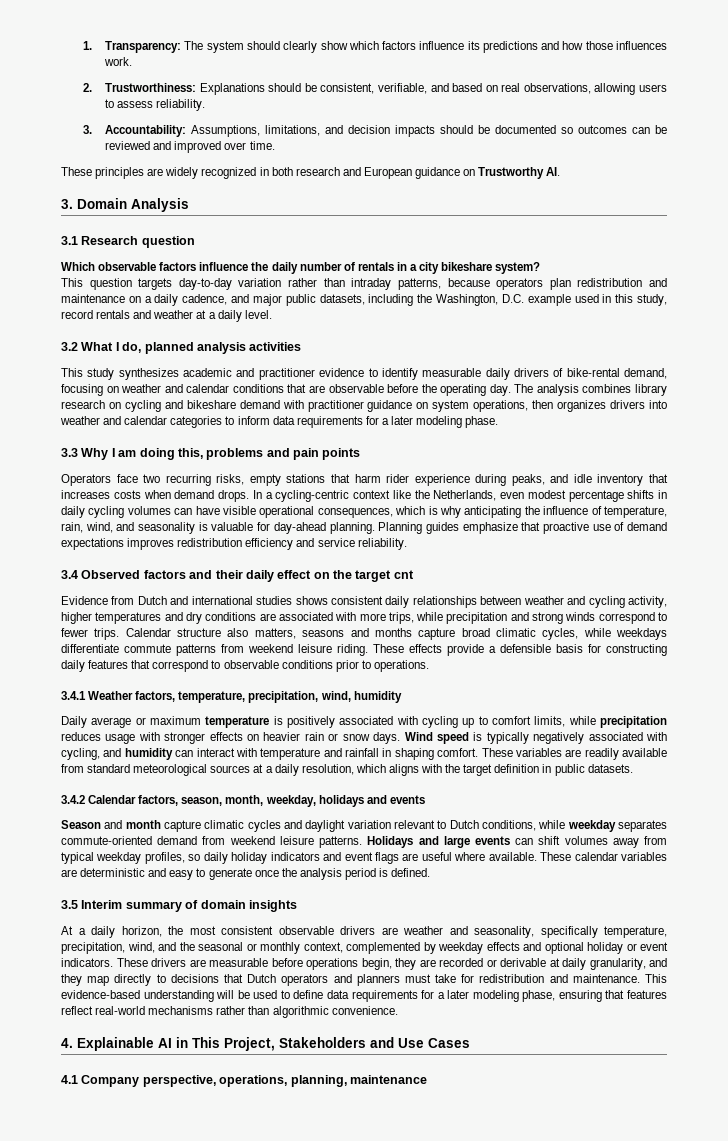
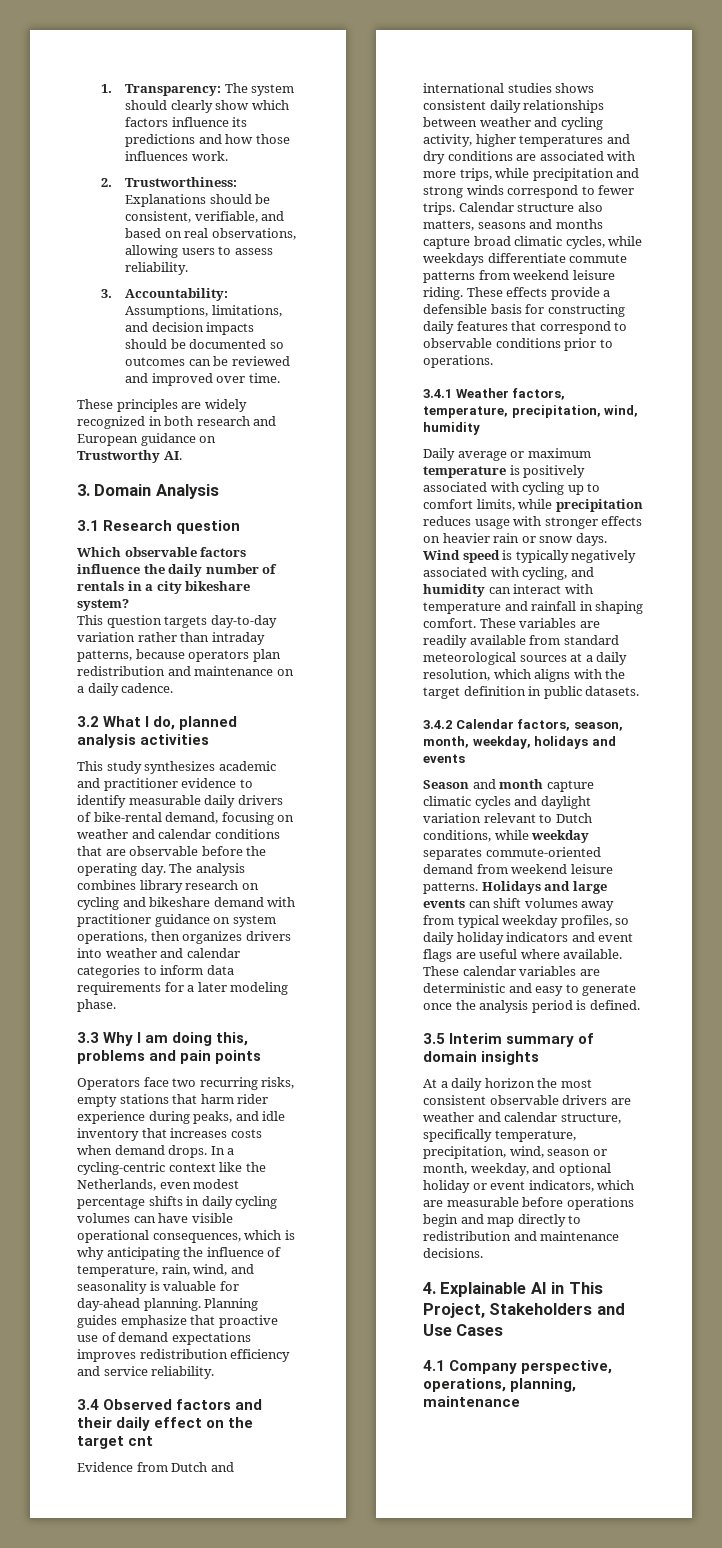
- This question targets day-to-day variation rather than intraday patterns, because operators plan redistribution and maintenance on a daily cadence, and major public datasets, including the Washington, D.C. example used in this study, record rentals and weather at a daily level.
+ This question targets day-to-day variation rather than intraday patterns, because operators plan redistribution and maintenance on a daily cadence.
- At a daily horizon, the most consistent observable drivers are weather and seasonality, specifically temperature, precipitation, wind, and the seasonal or monthly context, complemented by weekday effects and optional holiday or event indicators. These drivers are measurable before operations begin, they are recorded or derivable at daily granularity, and they map directly to decisions that Dutch operators and planners must take for redistribution and maintenance. This evidence-based understanding will be used to define data requirements for a later modeling phase, ensuring that features reflect real-world mechanisms rather than algorithmic convenience.
+ At a daily horizon the most consistent observable drivers are weather and calendar structure, specifically temperature, precipitation, wind, season or month, weekday, and optional holiday or event indicators, which are measurable before operations begin and map directly to redistribution and maintenance decisions.

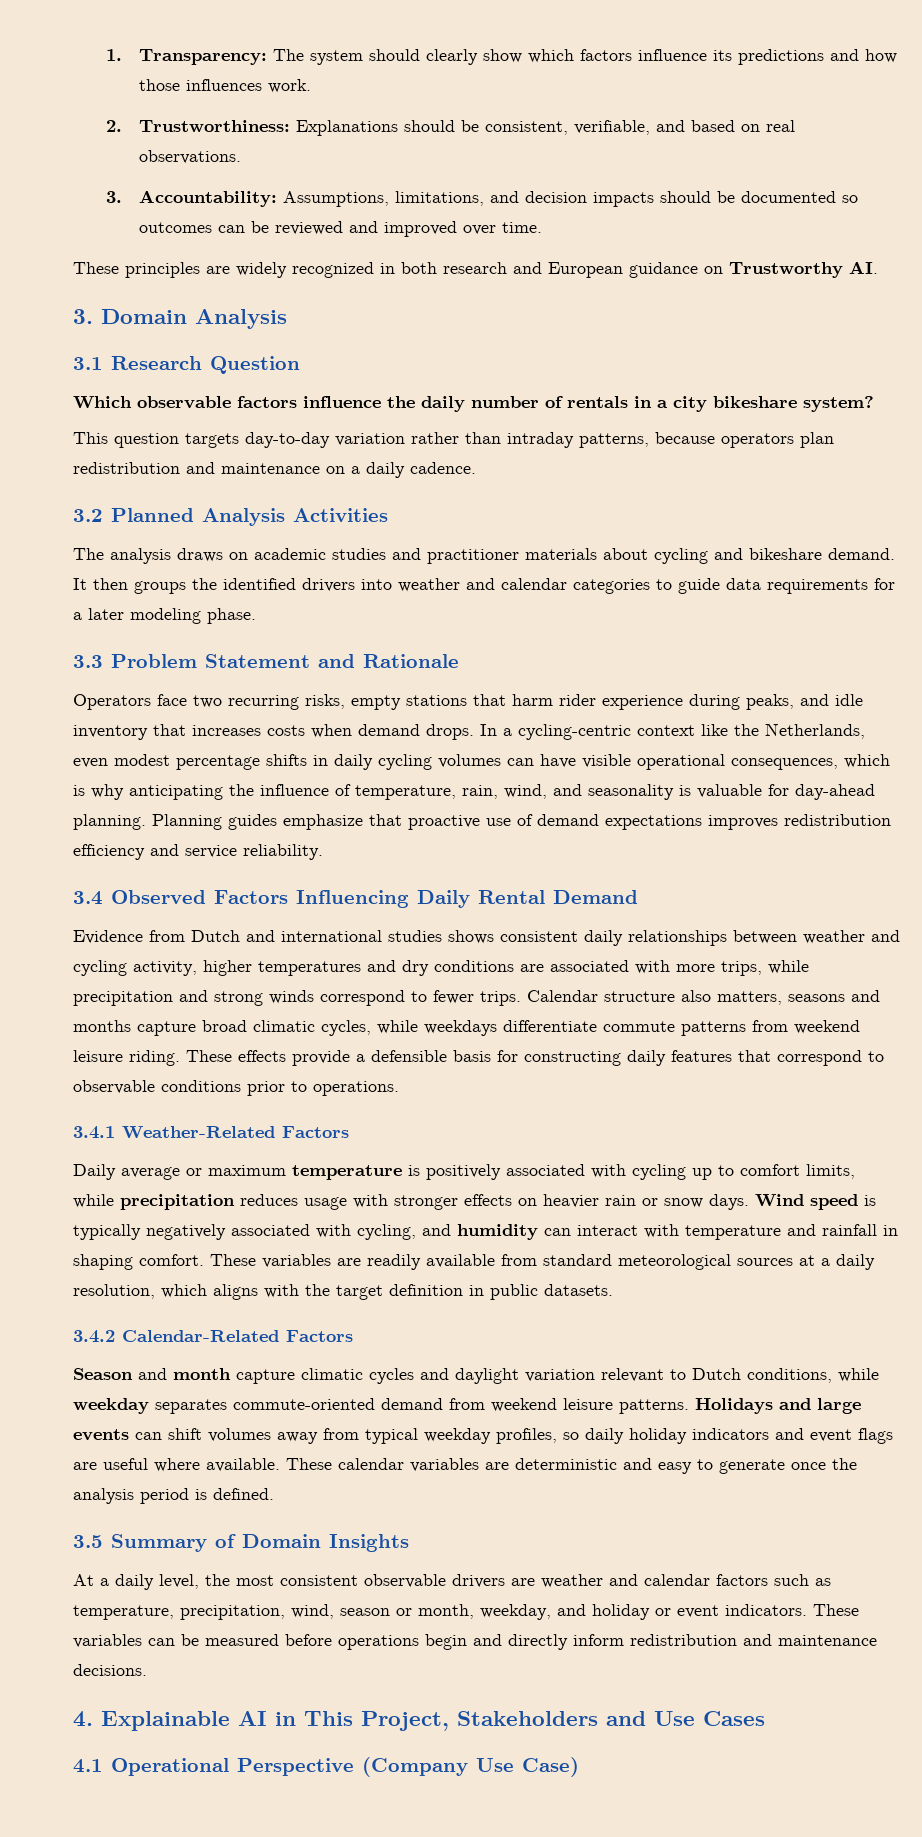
- 2. Trustworthiness: Explanations should be consistent, verifiable, and based on real observations, allowing users to assess reliability.
+ 2. Trustworthiness: Explanations should be consistent, verifiable, and based on real observations.
- 3.1 Research question
+ 3.1 Research Question
- 3.2 What I do, planned analysis activities
- This study synthesizes academic and practitioner evidence to identify measurable daily drivers of bike-rental demand, focusing on weather and calendar conditions that are observable before the operating day. The analysis combines library research on cycling and bikeshare demand with practitioner guidance on system operations, then organizes drivers into weather and calendar categories to inform data requirements for a later modeling phase.
+ 3.2 Planned Analysis Activities
+ The analysis draws on academic studies and practitioner materials about cycling and bikeshare demand. It then groups the identified drivers into weather and calendar categories to guide data requirements for a later modeling phase.
- 3.3 Why I am doing this, problems and pain points
+ 3.3 Problem Statement and Rationale
- 3.4 Observed factors and their daily effect on the target cnt
+ 3.4 Observed Factors Influencing Daily Rental Demand
- 3.4.1 Weather factors, temperature, precipitation, wind, humidity
+ 3.4.1 Weather-Related Factors
- 3.4.2 Calendar factors, season, month, weekday, holidays and events
+ 3.4.2 Calendar-Related Factors
- 3.5 Interim summary of domain insights
+ 3.5 Summary of Domain Insights
- At a daily horizon the most consistent observable drivers are weather and calendar structure, specifically temperature, precipitation, wind, season or month, weekday, and optional holiday or event indicators, which are measurable before operations begin and map directly to redistribution and maintenance decisions.
+ At a daily level, the most consistent observable drivers are weather and calendar factors such as temperature, precipitation, wind, season or month, weekday, and holiday or event indicators. These variables can be measured before operations begin and directly inform redistribution and maintenance decisions.
- 4.1 Company perspective, operations, planning, maintenance
+ 4.1 Operational Perspective (Company Use Case)

